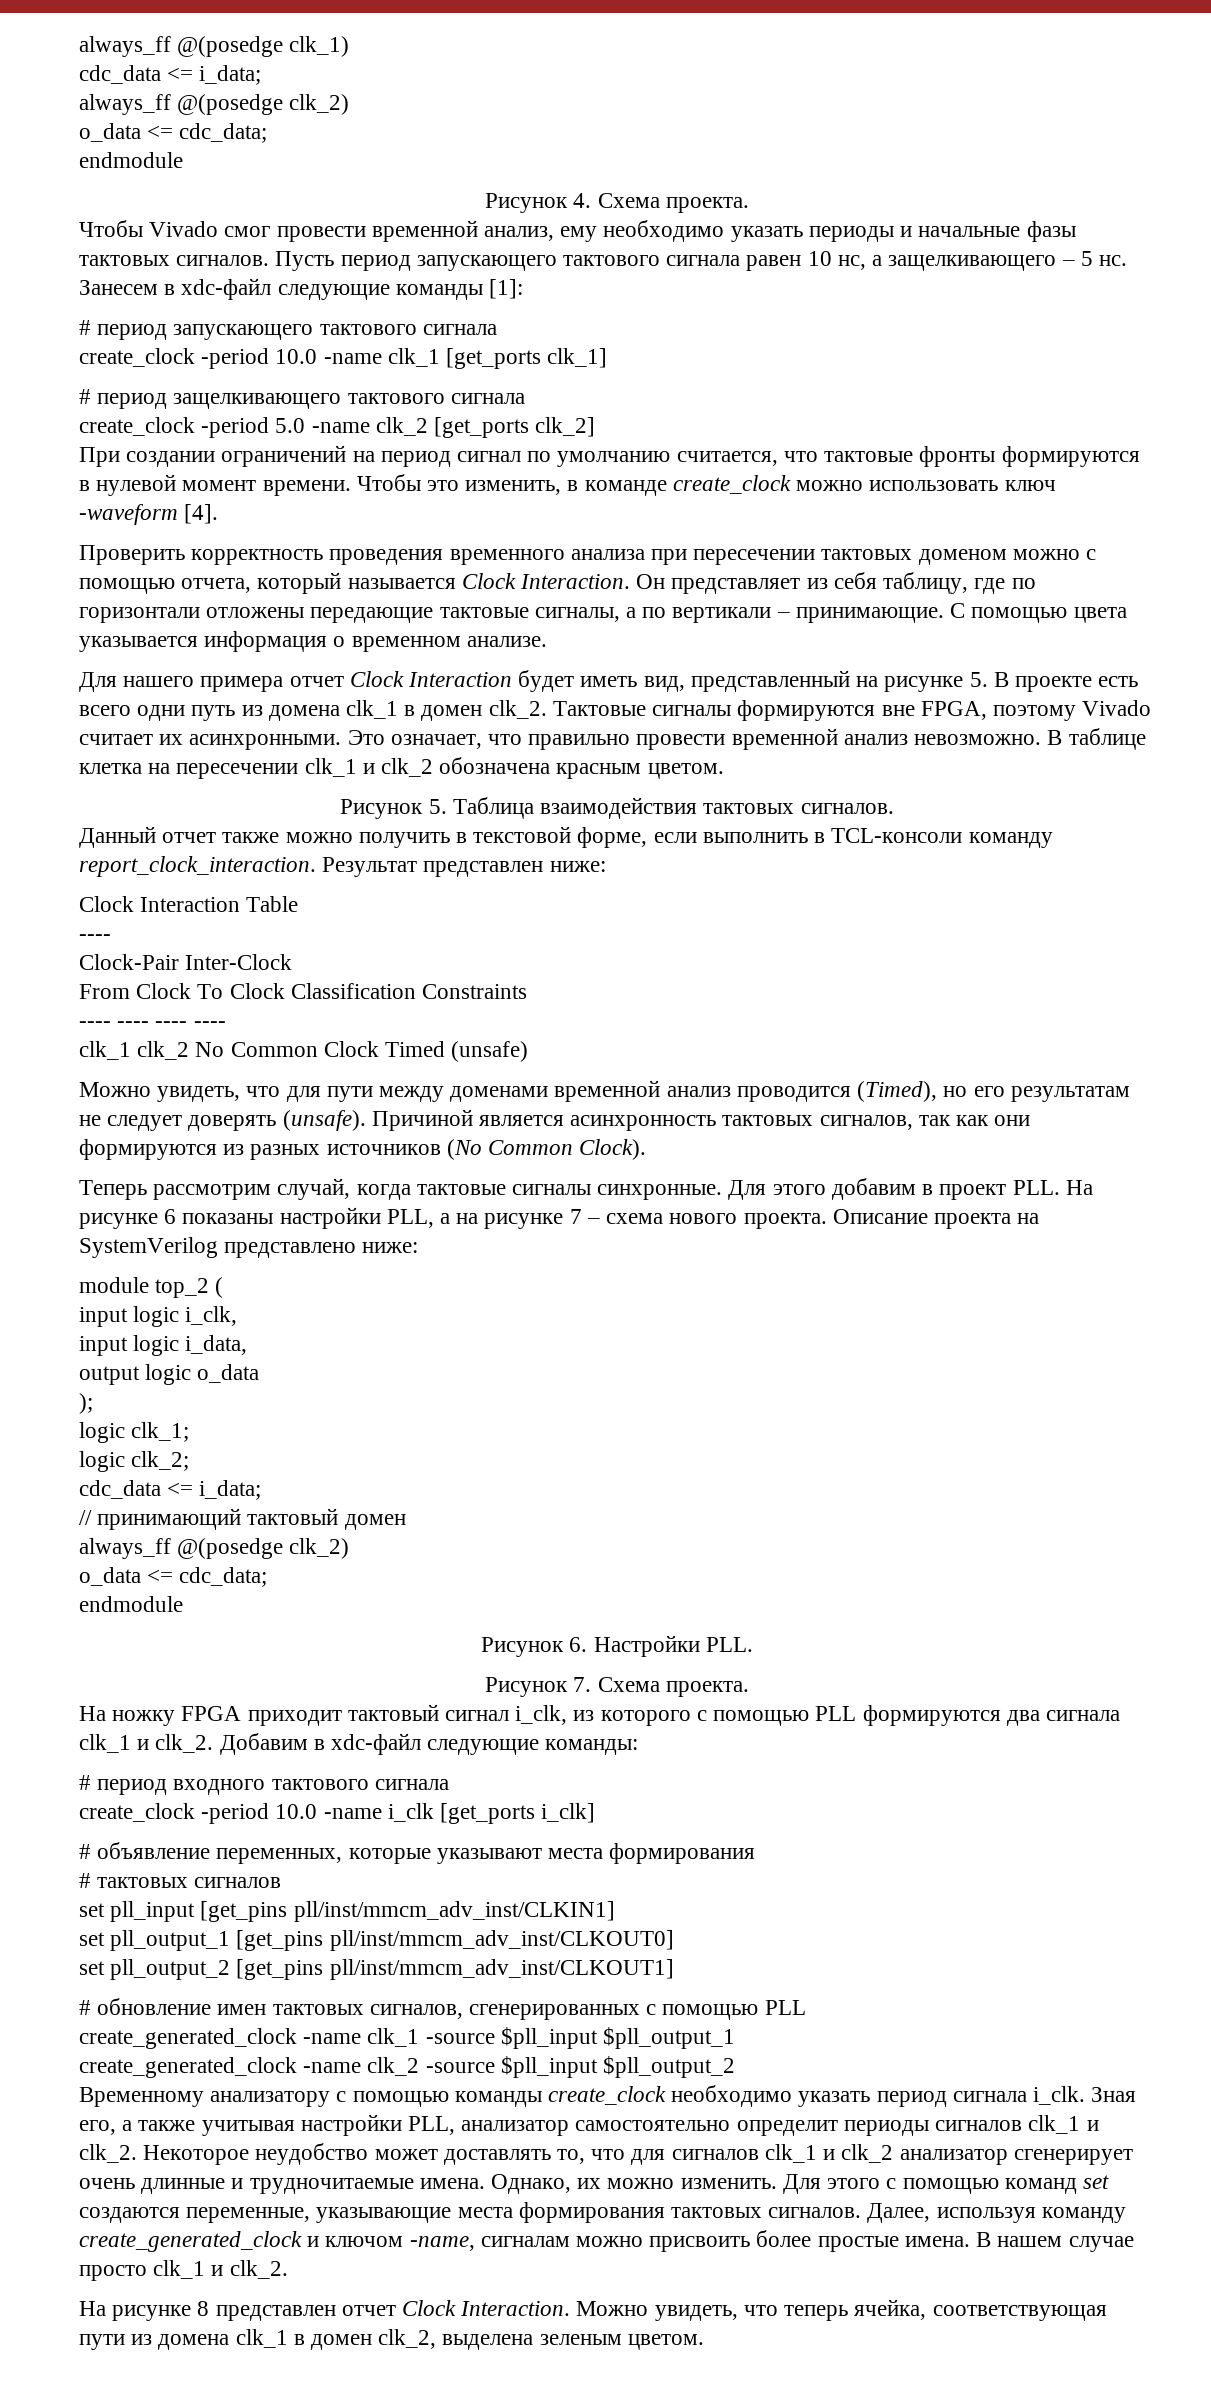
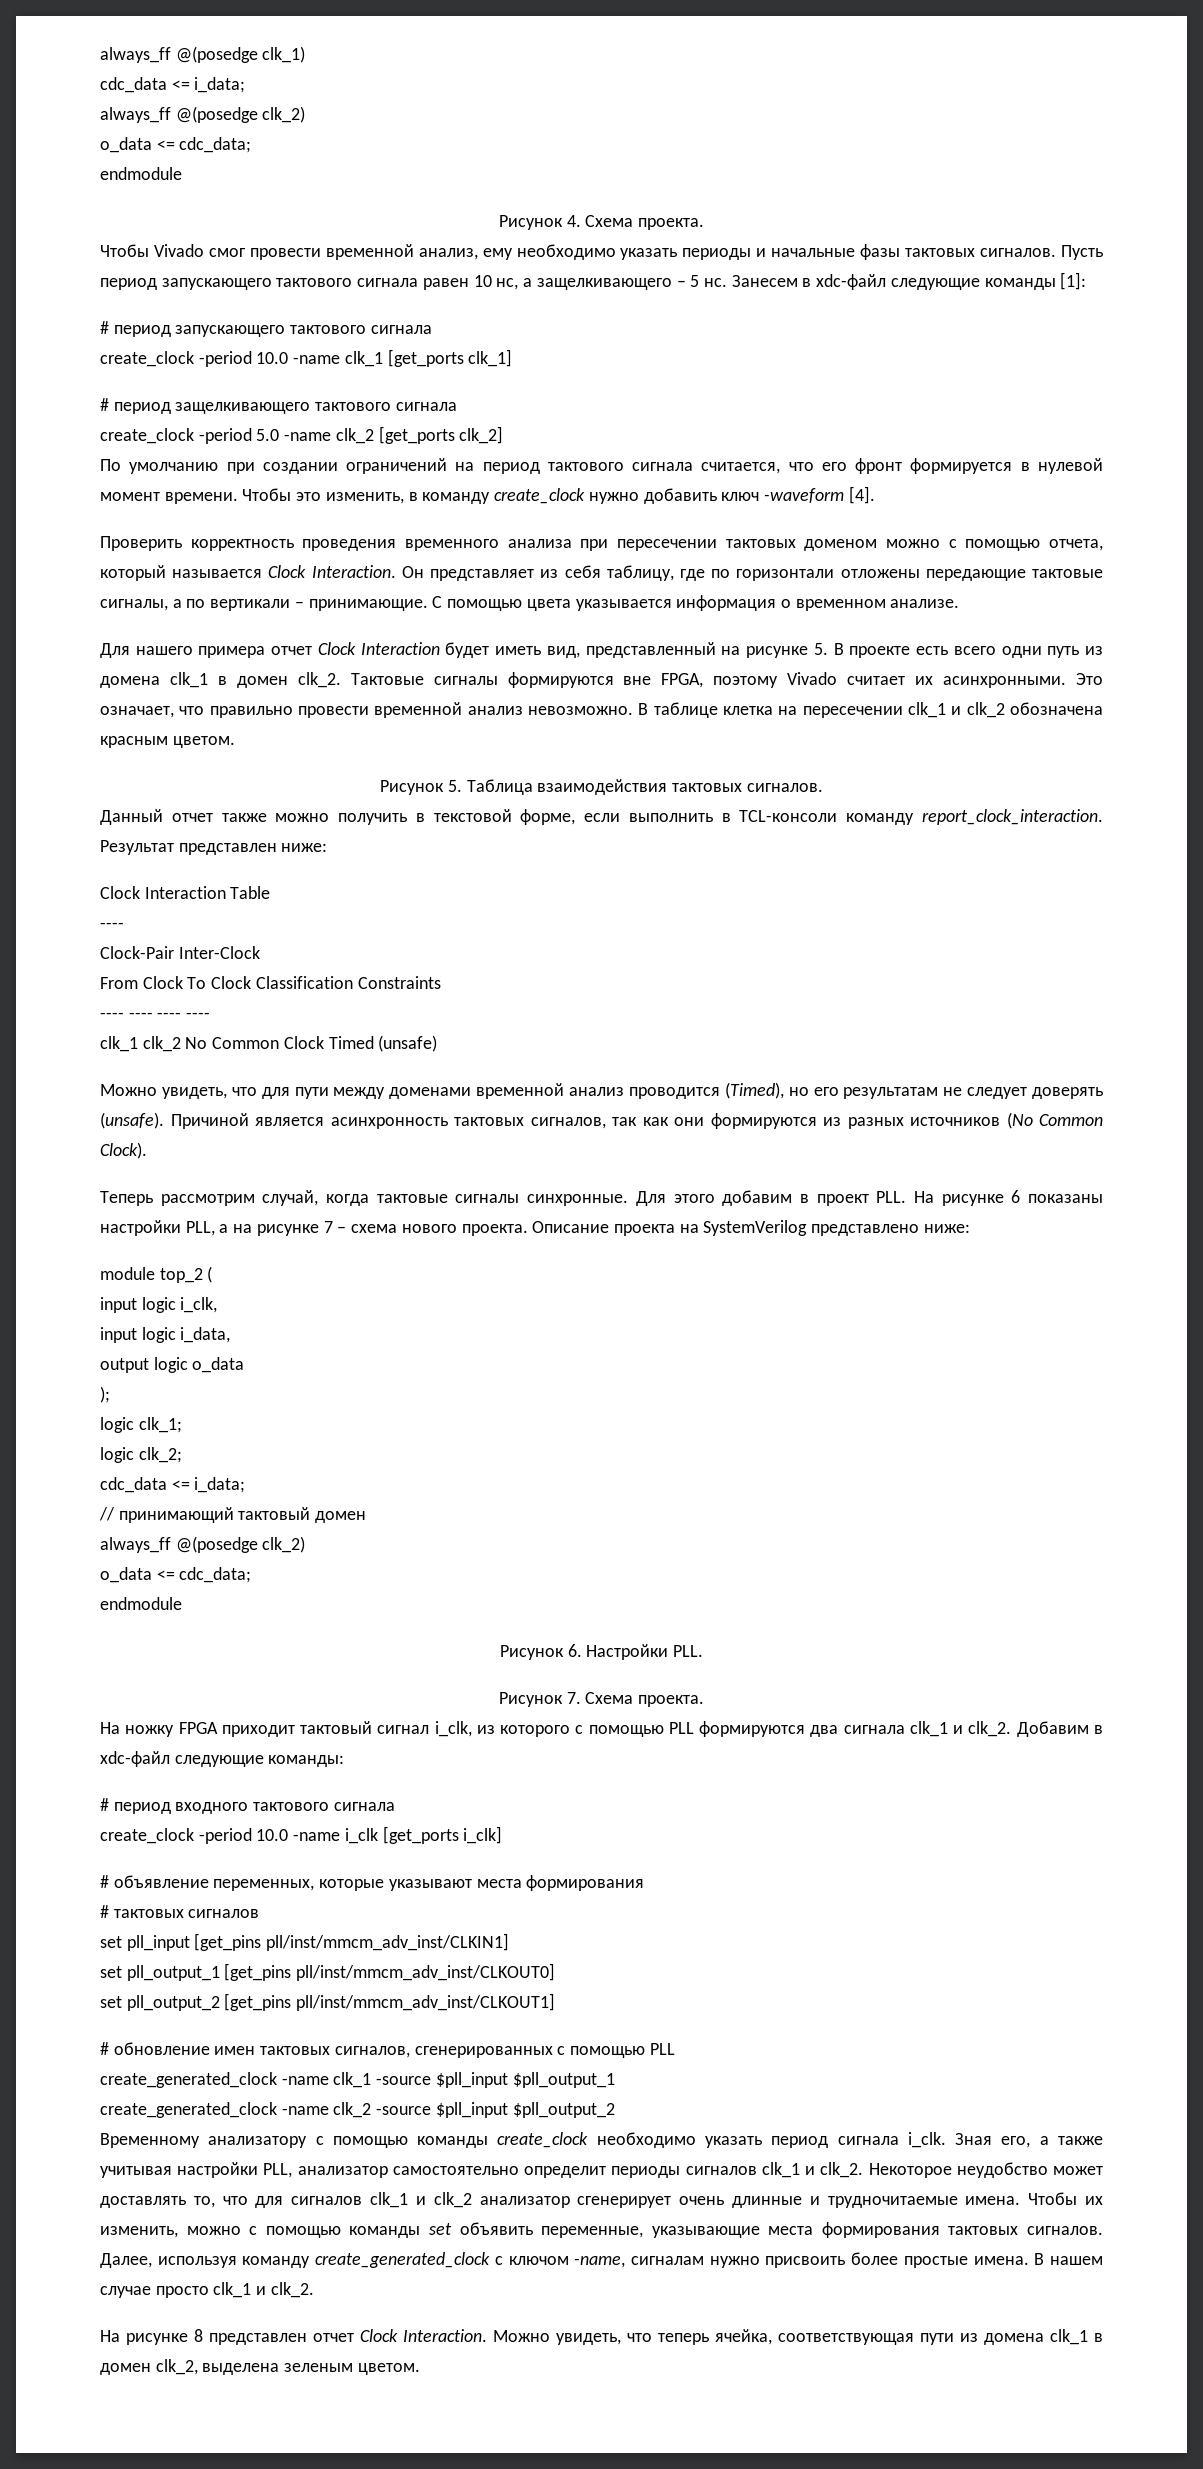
- При создании ограничений на период сигнал по умолчанию считается, что тактовые фронты формируются в нулевой момент времени.
+ По умолчанию при создании ограничений на период тактового сигнала считается, что его фронт формируется в нулевой момент времени.
- Чтобы это изменить, в команде create_clock можно использовать ключ -waveform [4].
+ Чтобы это изменить, в команду create_clock нужно добавить ключ -waveform [4].
- Однако, их можно изменить. Для этого с помощью команд set создаются переменные, указывающие места формирования тактовых сигналов.
+ Чтобы их изменить, можно с помощью команды set объявить переменные, указывающие места формирования тактовых сигналов.
- Далее, используя команду create_generated_clock и ключом -name, сигналам можно присвоить более простые имена.
+ Далее, используя команду create_generated_clock с ключом -name, сигналам нужно присвоить более простые имена.

